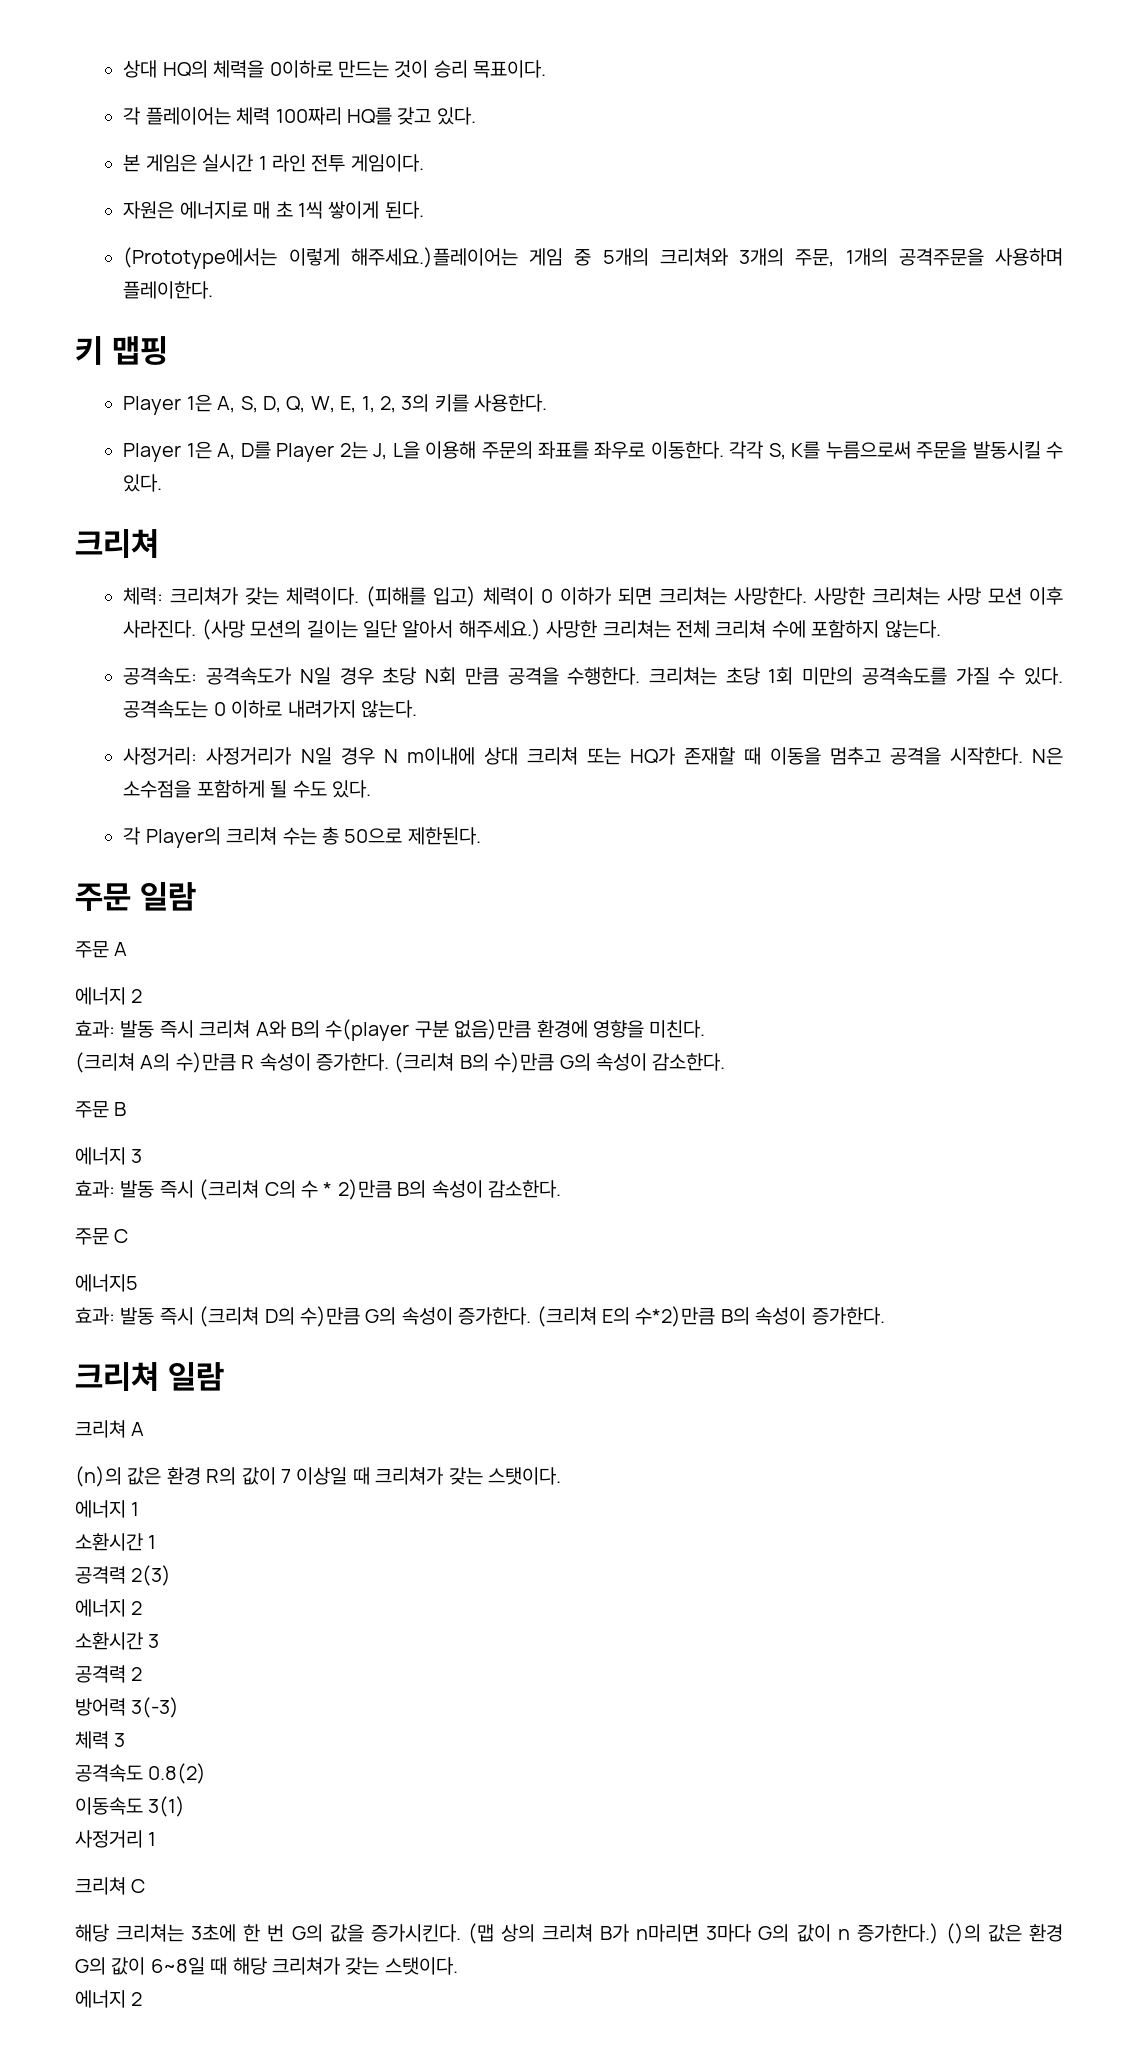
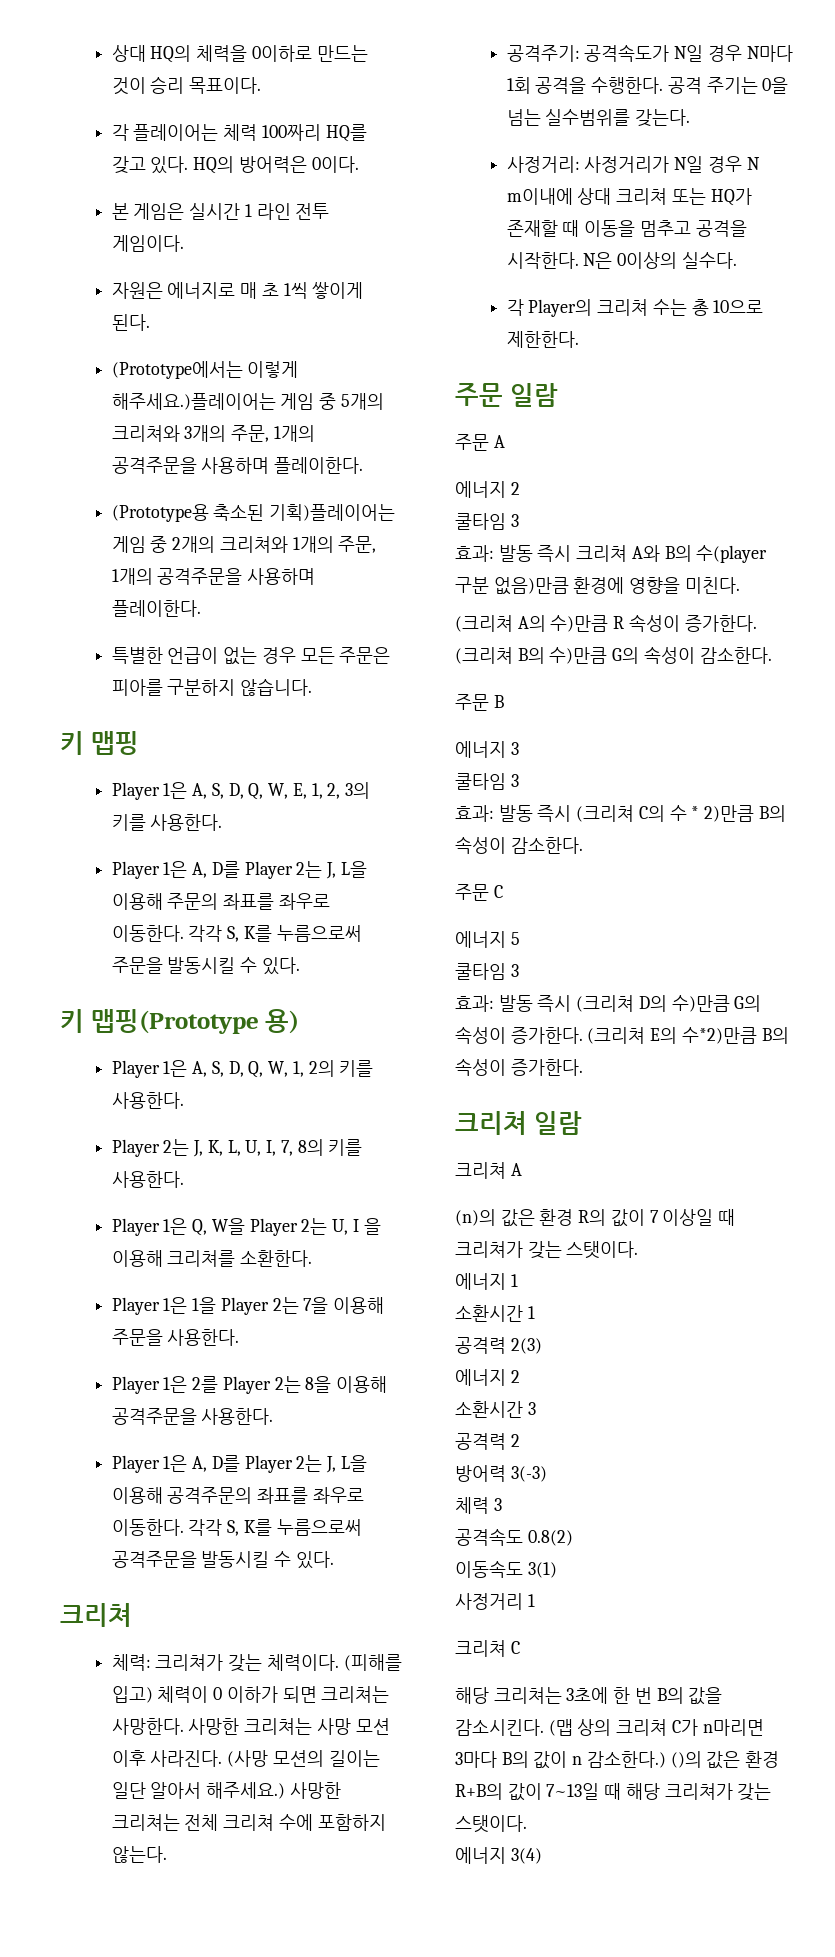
+ HQ의 방어력은 0이다.
+ (Prototype용 축소된 기획)플레이어는 게임 중 2개의 크리쳐와 1개의 주문, 1개의 공격주문을 사용하며 플레이한다.
+ 특별한 언급이 없는 경우 모든 주문은 피아를 구분하지 않습니다.
+ 키 맵핑(Prototype 용)
+ Player 1은 A, S, D, Q, W, 1, 2의 키를 사용한다.
+ Player 2는 J, K, L, U, I, 7, 8의 키를 사용한다.
+ Player 1은 Q, W을 Player 2는 U, I 을 이용해 크리쳐를 소환한다.
+ Player 1은 1을 Player 2는 7을 이용해 주문을 사용한다.
+ Player 1은 2를 Player 2는 8을 이용해 공격주문을 사용한다.
+ Player 1은 A, D를 Player 2는 J, L을 이용해 공격주문의 좌표를 좌우로 이동한다. 각각 S, K를 누름으로써 공격주문을 발동시킬 수 있다.
- 공격속도: 공격속도가 N일 경우 초당 N회 만큼 공격을 수행한다. 크리쳐는 초당 1회 미만의 공격속도를 가질 수 있다. 공격속도는 0 이하로 내려가지 않는다.
+ 공격주기: 공격속도가 N일 경우 N마다 1회 공격을 수행한다. 공격 주기는 0을 넘는 실수범위를 갖는다.
- N은 소수점을 포함하게 될 수도 있다.
+ N은 0이상의 실수다.
- 각 Player의 크리쳐 수는 총 50으로 제한된다.
+ 각 Player의 크리쳐 수는 총 10으로 제한한다.
  주문 A
  에너지 2
+ 쿨타임 3
  에너지 3
+ 쿨타임 3
- 에너지5
+ 에너지 5
+ 쿨타임 3
- 해당 크리쳐는 3초에 한 번 G의 값을 증가시킨다.
+ 해당 크리쳐는 3초에 한 번 B의 값을 감소시킨다.
- (맵 상의 크리쳐 B가 n마리면 3마다 G의 값이 n 증가한다.)
+ (맵 상의 크리쳐 C가 n마리면 3마다 B의 값이 n 감소한다.)
- ()의 값은 환경 G의 값이 6~8일 때 해당 크리쳐가 갖는 스탯이다.
- 에너지 2
+ ()의 값은 환경 R+B의 값이 7~13일 때 해당 크리쳐가 갖는 스탯이다.
+ 에너지 3(4)

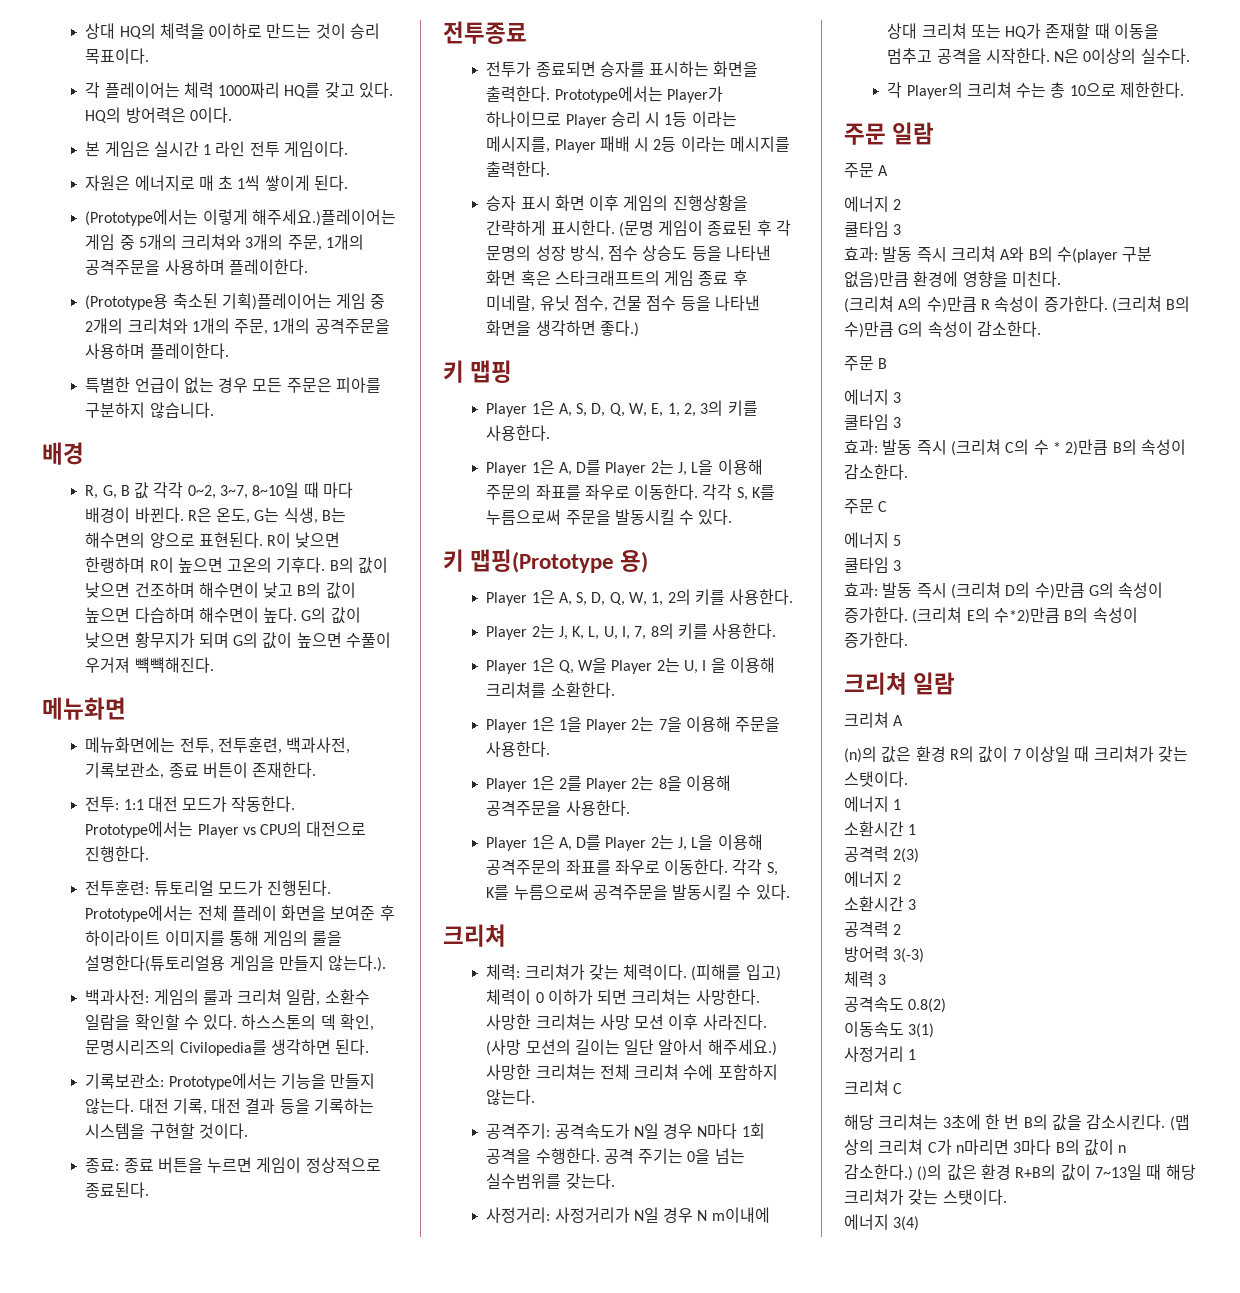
- 각 플레이어는 체력 100짜리 HQ를 갖고 있다.
+ 각 플레이어는 체력 1000짜리 HQ를 갖고 있다.
+ 배경
+ R, G, B 값 각각 0~2, 3~7, 8~10일 때 마다 배경이 바뀐다. R은 온도, G는 식생, B는 해수면의 양으로 표현된다. R이 낮으면 한랭하며 R이 높으면 고온의 기후다. B의 값이 낮으면 건조하며 해수면이 낮고 B의 값이 높으면 다습하며 해수면이 높다. G의 값이 낮으면 황무지가 되며 G의 값이 높으면 수풀이 우거져 뺵뺵해진다.
+ 메뉴화면
+ 메뉴화면에는 전투, 전투훈련, 백과사전, 기록보관소, 종료 버튼이 존재한다.
+ 전투: 1:1 대전 모드가 작동한다. Prototype에서는 Player vs CPU의 대전으로 진행한다.
+ 전투훈련: 튜토리얼 모드가 진행된다. Prototype에서는 전체 플레이 화면을 보여준 후 하이라이트 이미지를 통해 게임의 룰을 설명한다(튜토리얼용 게임을 만들지 않는다.).
+ 백과사전: 게임의 룰과 크리쳐 일람, 소환수 일람을 확인할 수 있다. 하스스톤의 덱 확인, 문명시리즈의 Civilopedia를 생각하면 된다.
+ 기록보관소: Prototype에서는 기능을 만들지 않는다. 대전 기록, 대전 결과 등을 기록하는 시스템을 구현할 것이다.
+ 종료: 종료 버튼을 누르면 게임이 정상적으로 종료된다.
+ 전투종료
+ 전투가 종료되면 승자를 표시하는 화면을 출력한다. Prototype에서는 Player가 하나이므로 Player 승리 시 1등 이라는 메시지를, Player 패배 시 2등 이라는 메시지를 출력한다.
+ 승자 표시 화면 이후 게임의 진행상황을 간략하게 표시한다. (문명 게임이 종료된 후 각 문명의 성장 방식, 점수 상승도 등을 나타낸 화면 혹은 스타크래프트의 게임 종료 후 미네랄, 유닛 점수, 건물 점수 등을 나타낸 화면을 생각하면 좋다.)

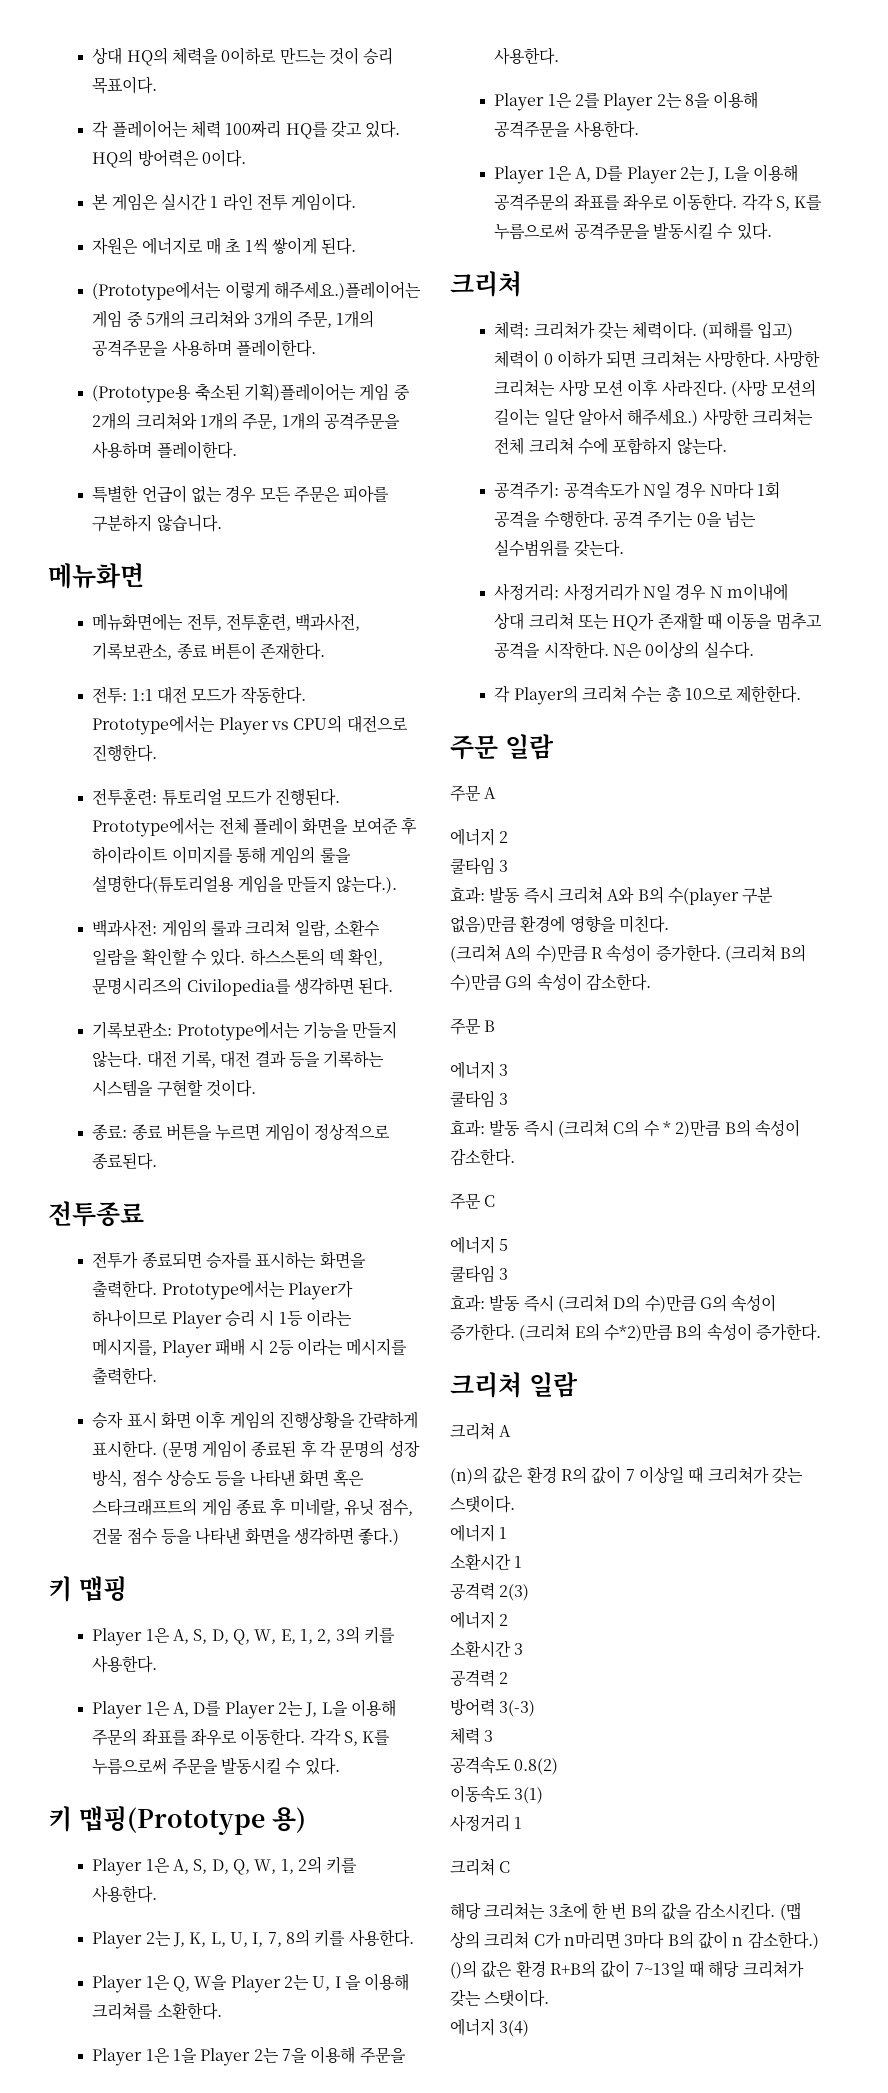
- 각 플레이어는 체력 1000짜리 HQ를 갖고 있다.
+ 각 플레이어는 체력 100짜리 HQ를 갖고 있다.
- 배경
- R, G, B 값 각각 0~2, 3~7, 8~10일 때 마다 배경이 바뀐다. R은 온도, G는 식생, B는 해수면의 양으로 표현된다. R이 낮으면 한랭하며 R이 높으면 고온의 기후다. B의 값이 낮으면 건조하며 해수면이 낮고 B의 값이 높으면 다습하며 해수면이 높다. G의 값이 낮으면 황무지가 되며 G의 값이 높으면 수풀이 우거져 뺵뺵해진다.

